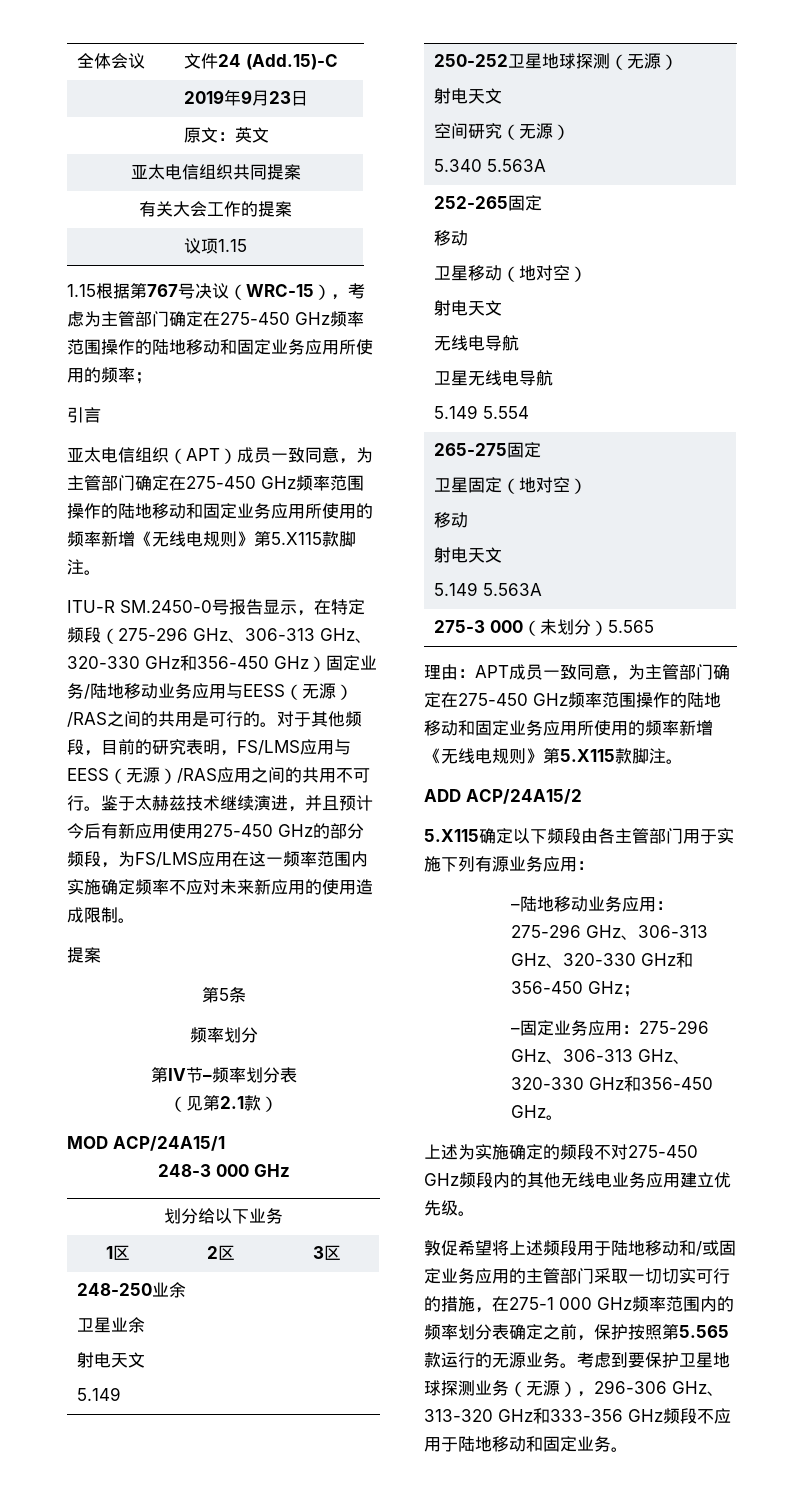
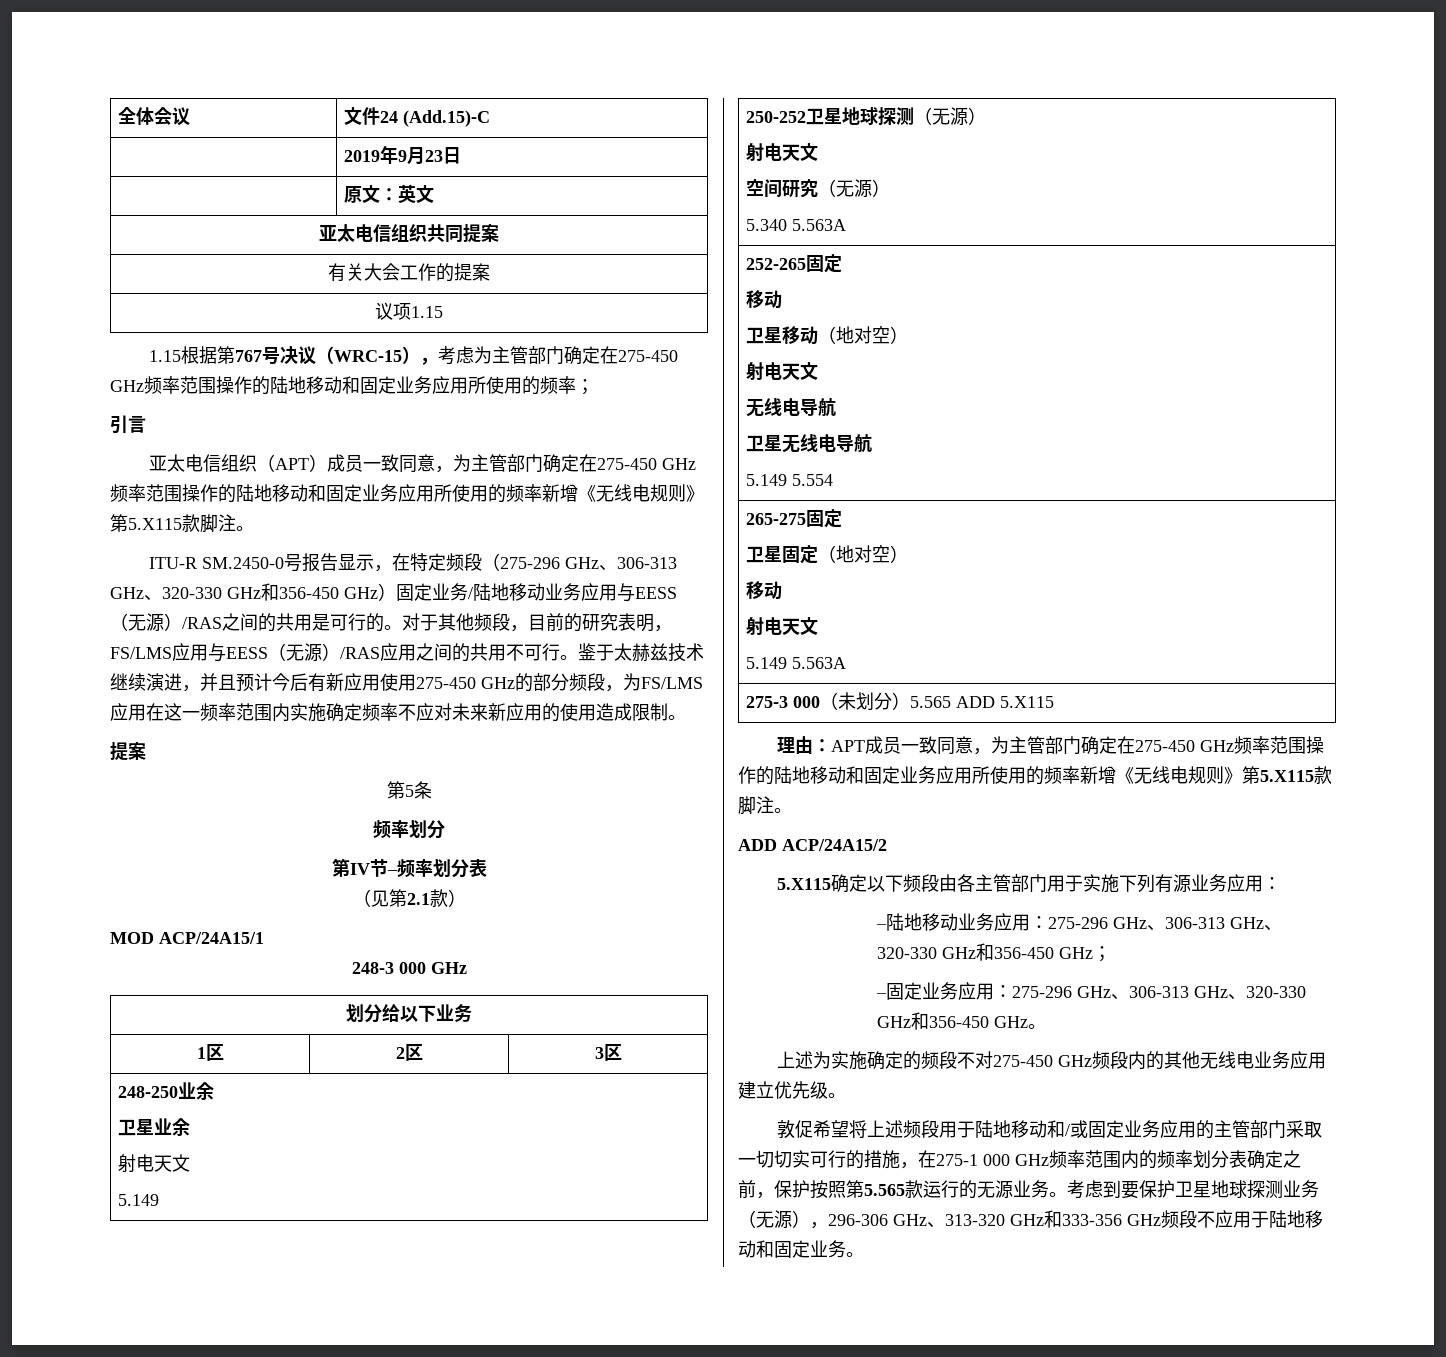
- 275-3 000（未划分）5.565
+ 275-3 000（未划分）5.565 ADD 5.X115

